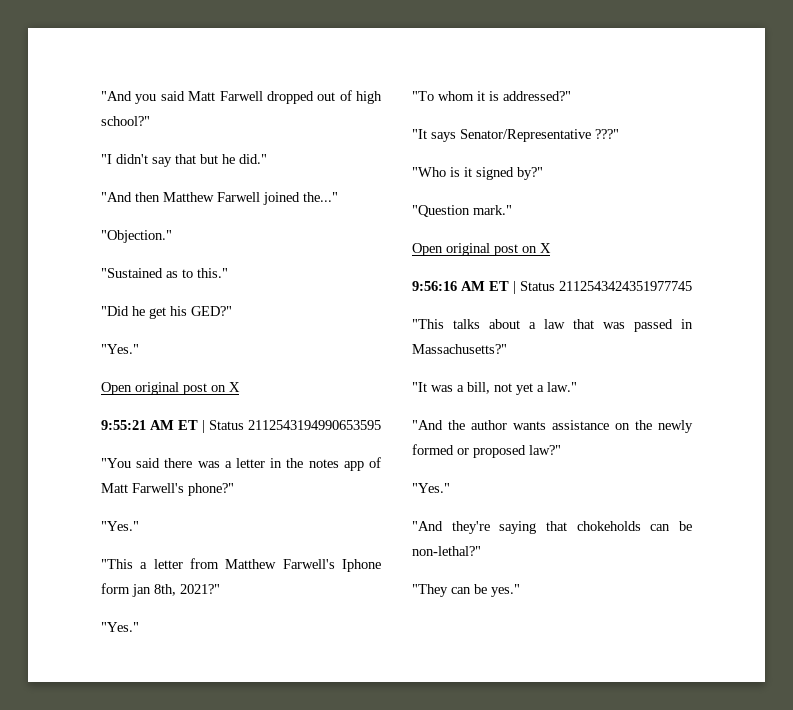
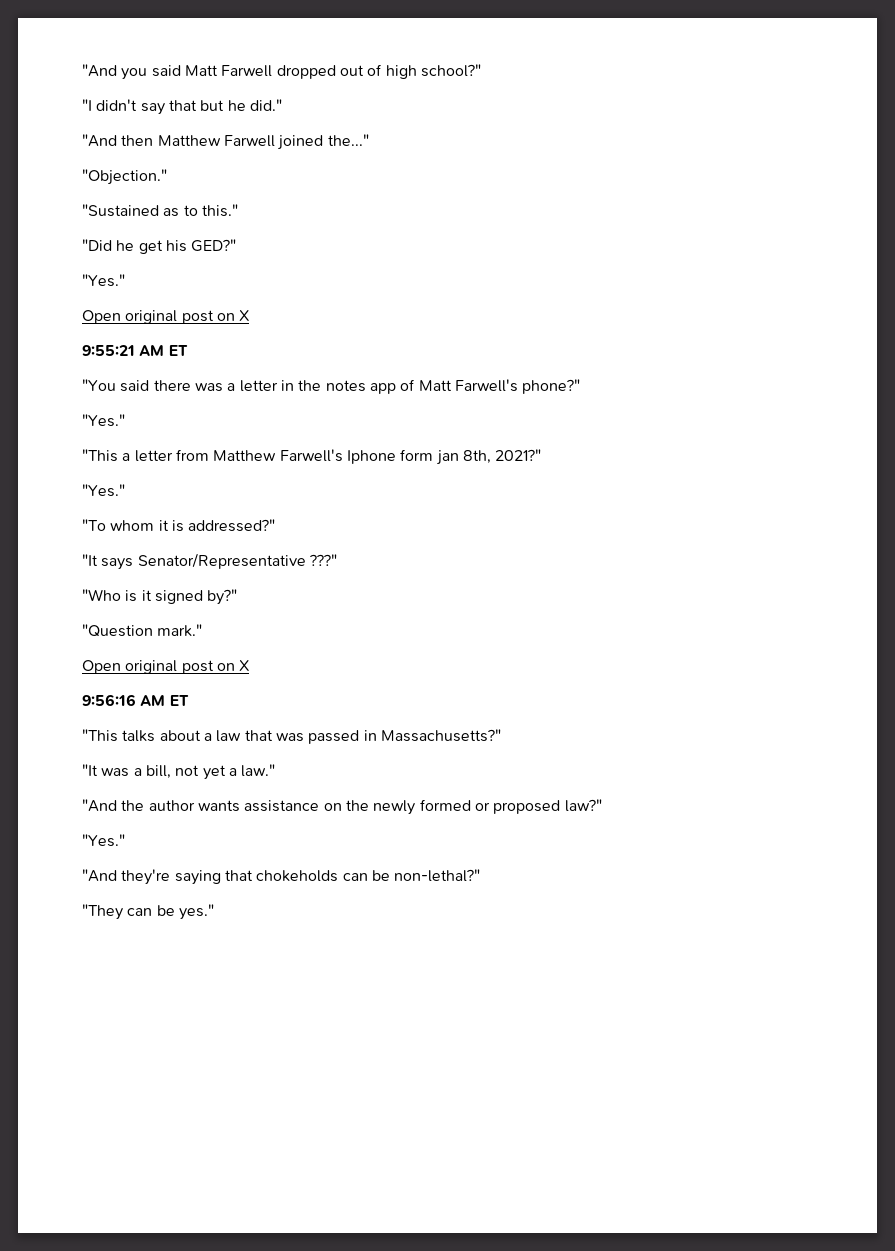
- 9:55:21 AM ET | Status 2112543194990653595
+ 9:55:21 AM ET
- 9:56:16 AM ET | Status 2112543424351977745
+ 9:56:16 AM ET

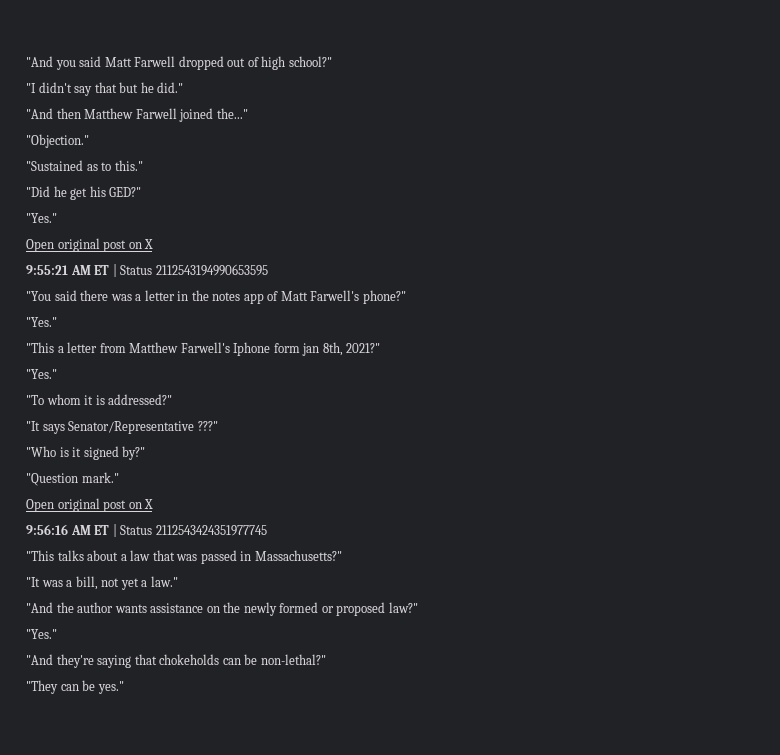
- 9:55:21 AM ET
+ 9:55:21 AM ET | Status 2112543194990653595
- 9:56:16 AM ET
+ 9:56:16 AM ET | Status 2112543424351977745

